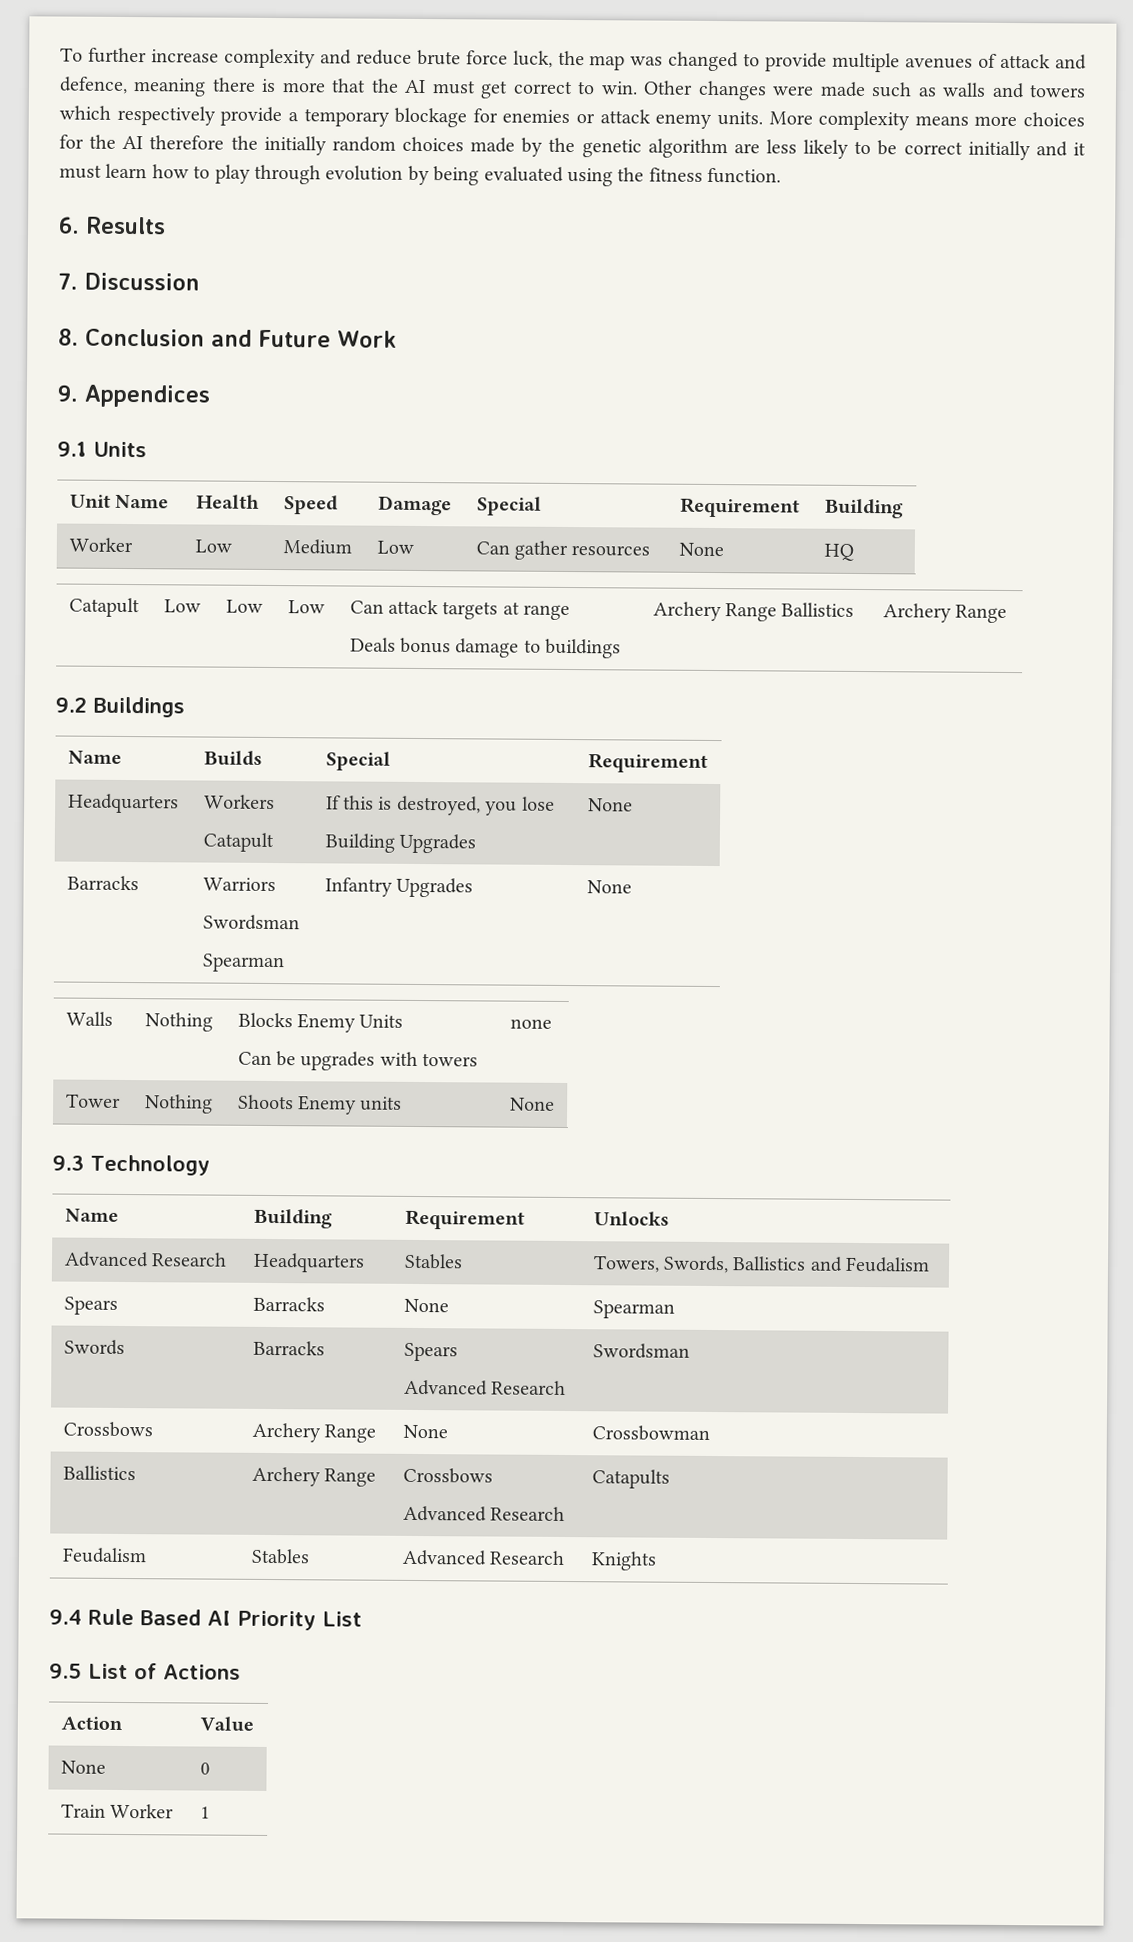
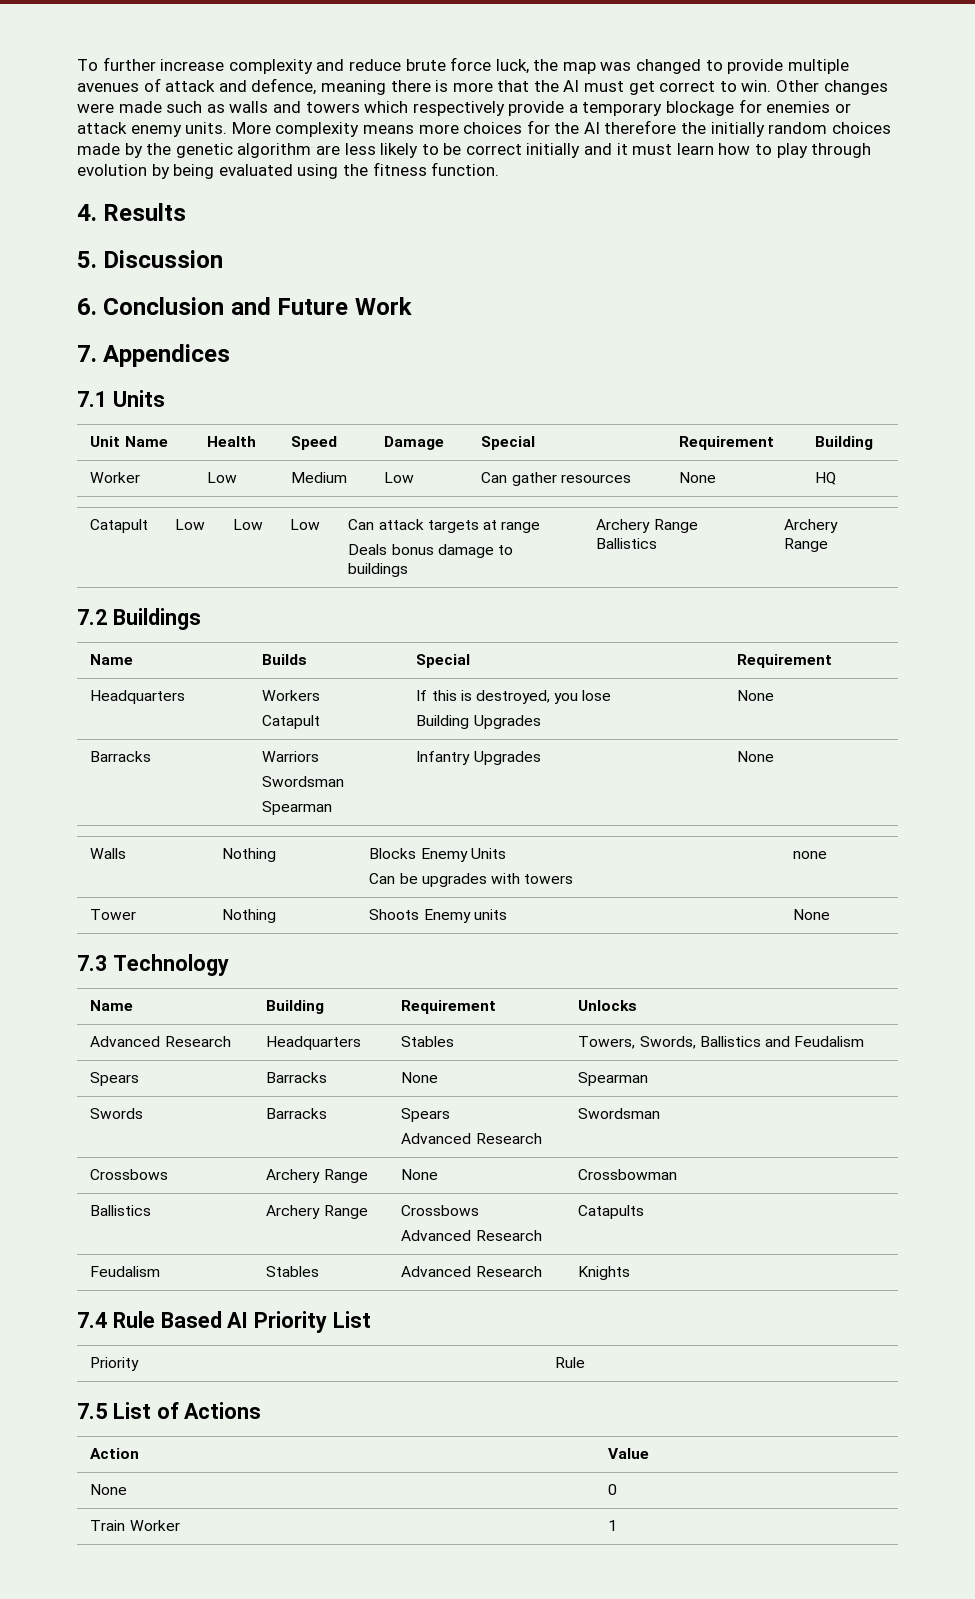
- 6. Results
+ 4. Results
- 7. Discussion
+ 5. Discussion
- 8. Conclusion and Future Work
+ 6. Conclusion and Future Work
- 9. Appendices
+ 7. Appendices
- 9.1 Units
+ 7.1 Units
- 9.2 Buildings
+ 7.2 Buildings
- 9.3 Technology
+ 7.3 Technology
- 9.4 Rule Based AI Priority List
+ 7.4 Rule Based AI Priority List
- 9.5 List of Actions
+ Priority | Rule
+ 7.5 List of Actions

